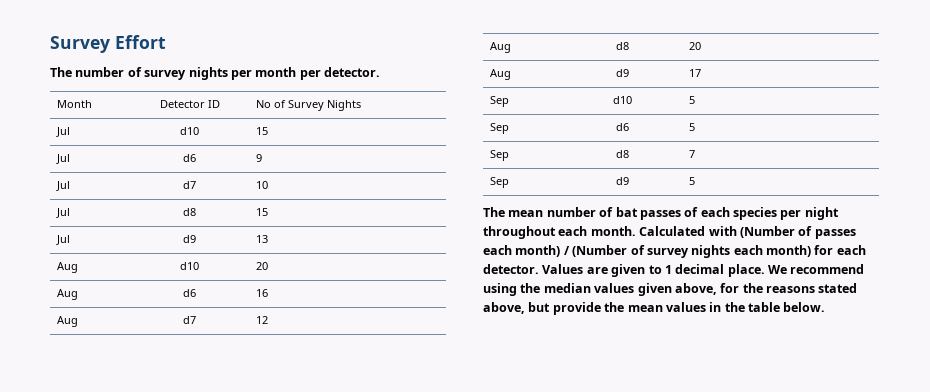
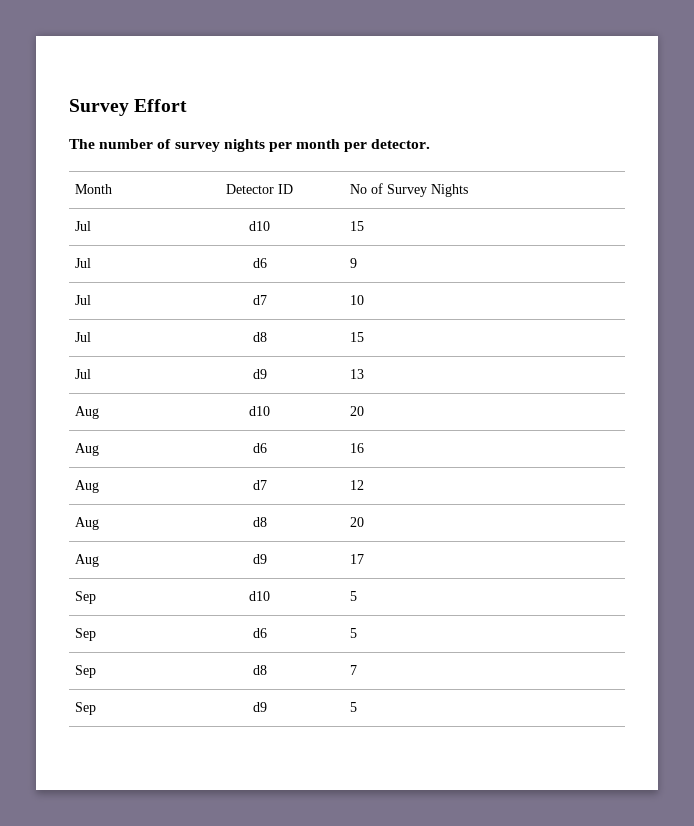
- The mean number of bat passes of each species per night throughout each month. Calculated with (Number of passes each month) / (Number of survey nights each month) for each detector. Values are given to 1 decimal place. We recommend using the median values given above, for the reasons stated above, but provide the mean values in the table below.

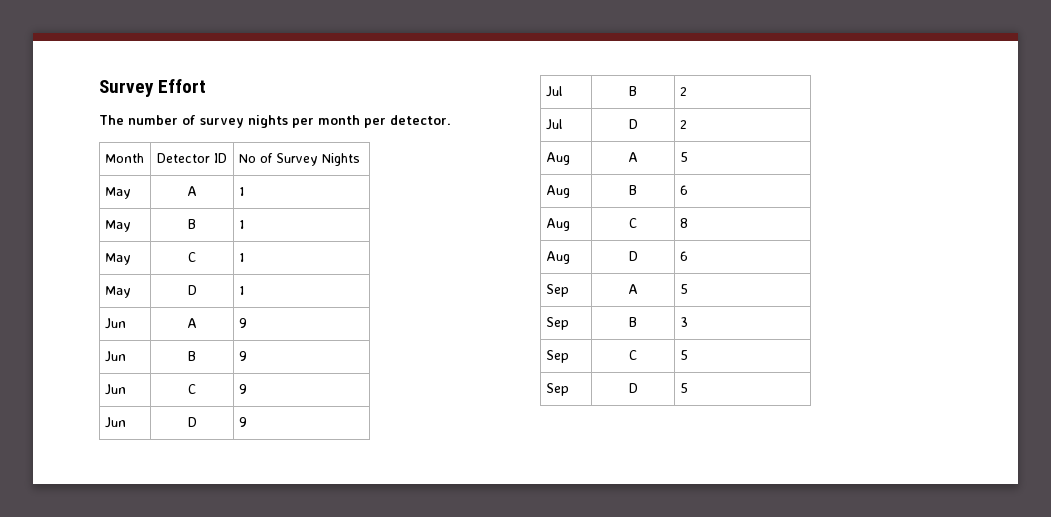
- Jul | d10 | 15
- Jul | d6 | 9
+ May | A | 1
+ May | B | 1
+ May | C | 1
+ May | D | 1
+ Jun | A | 9
+ Jun | B | 9
+ Jun | C | 9
+ Jun | D | 9
- Jul | d7 | 10
- Jul | d8 | 15
- Jul | d9 | 13
- Aug | d10 | 20
- Aug | d6 | 16
- Aug | d7 | 12
- Aug | d8 | 20
- Aug | d9 | 17
- Sep | d10 | 5
- Sep | d6 | 5
- Sep | d8 | 7
- Sep | d9 | 5
+ Jul | B | 2
+ Jul | D | 2
+ Aug | A | 5
+ Aug | B | 6
+ Aug | C | 8
+ Aug | D | 6
+ Sep | A | 5
+ Sep | B | 3
+ Sep | C | 5
+ Sep | D | 5

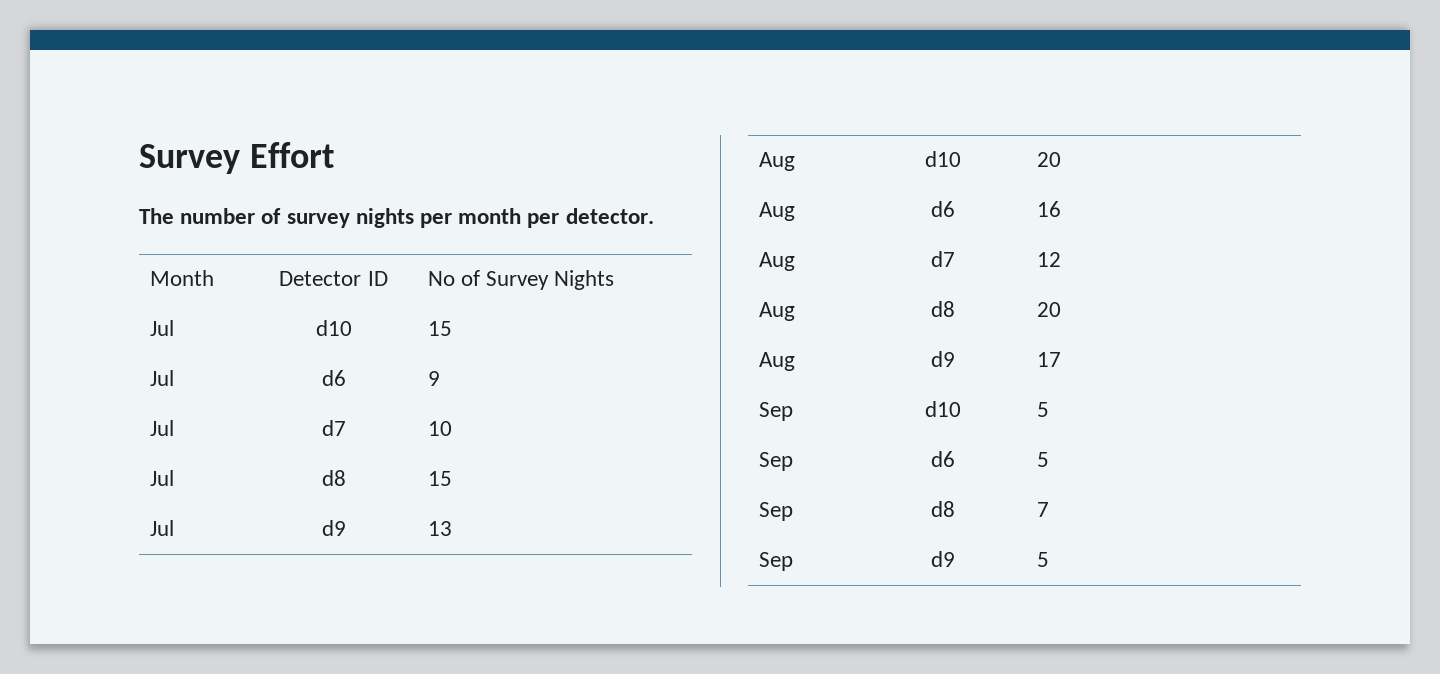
- May | A | 1
- May | B | 1
- May | C | 1
- May | D | 1
- Jun | A | 9
- Jun | B | 9
- Jun | C | 9
- Jun | D | 9
+ Jul | d10 | 15
+ Jul | d6 | 9
- Jul | B | 2
- Jul | D | 2
- Aug | A | 5
- Aug | B | 6
- Aug | C | 8
- Aug | D | 6
- Sep | A | 5
- Sep | B | 3
- Sep | C | 5
- Sep | D | 5
+ Jul | d7 | 10
+ Jul | d8 | 15
+ Jul | d9 | 13
+ Aug | d10 | 20
+ Aug | d6 | 16
+ Aug | d7 | 12
+ Aug | d8 | 20
+ Aug | d9 | 17
+ Sep | d10 | 5
+ Sep | d6 | 5
+ Sep | d8 | 7
+ Sep | d9 | 5

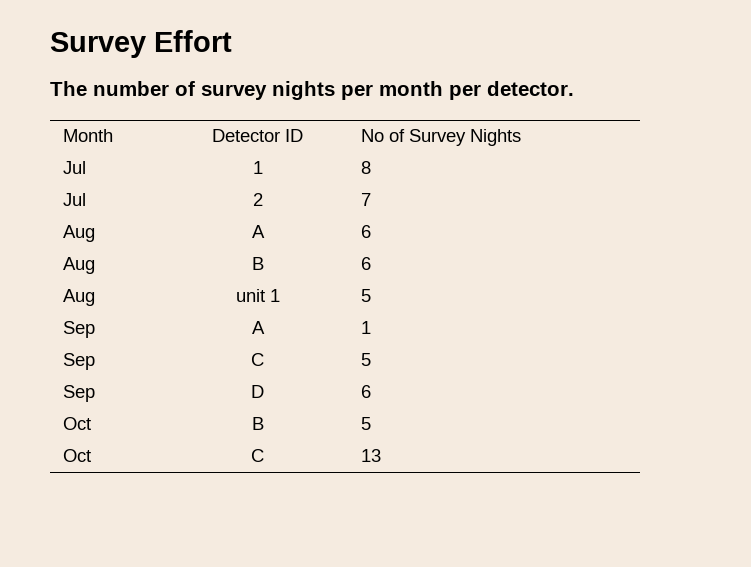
- Jul | d10 | 15
- Jul | d6 | 9
- Jul | d7 | 10
- Jul | d8 | 15
- Jul | d9 | 13
- Aug | d10 | 20
- Aug | d6 | 16
- Aug | d7 | 12
- Aug | d8 | 20
- Aug | d9 | 17
- Sep | d10 | 5
- Sep | d6 | 5
- Sep | d8 | 7
- Sep | d9 | 5
+ Jul | 1 | 8
+ Jul | 2 | 7
+ Aug | A | 6
+ Aug | B | 6
+ Aug | unit 1 | 5
+ Sep | A | 1
+ Sep | C | 5
+ Sep | D | 6
+ Oct | B | 5
+ Oct | C | 13

